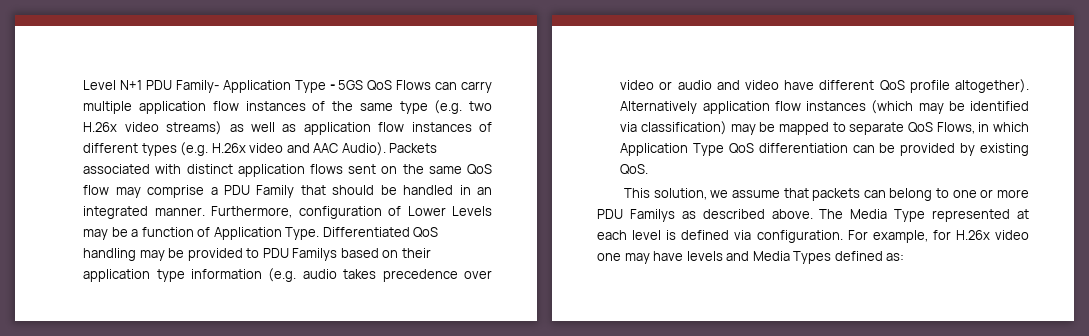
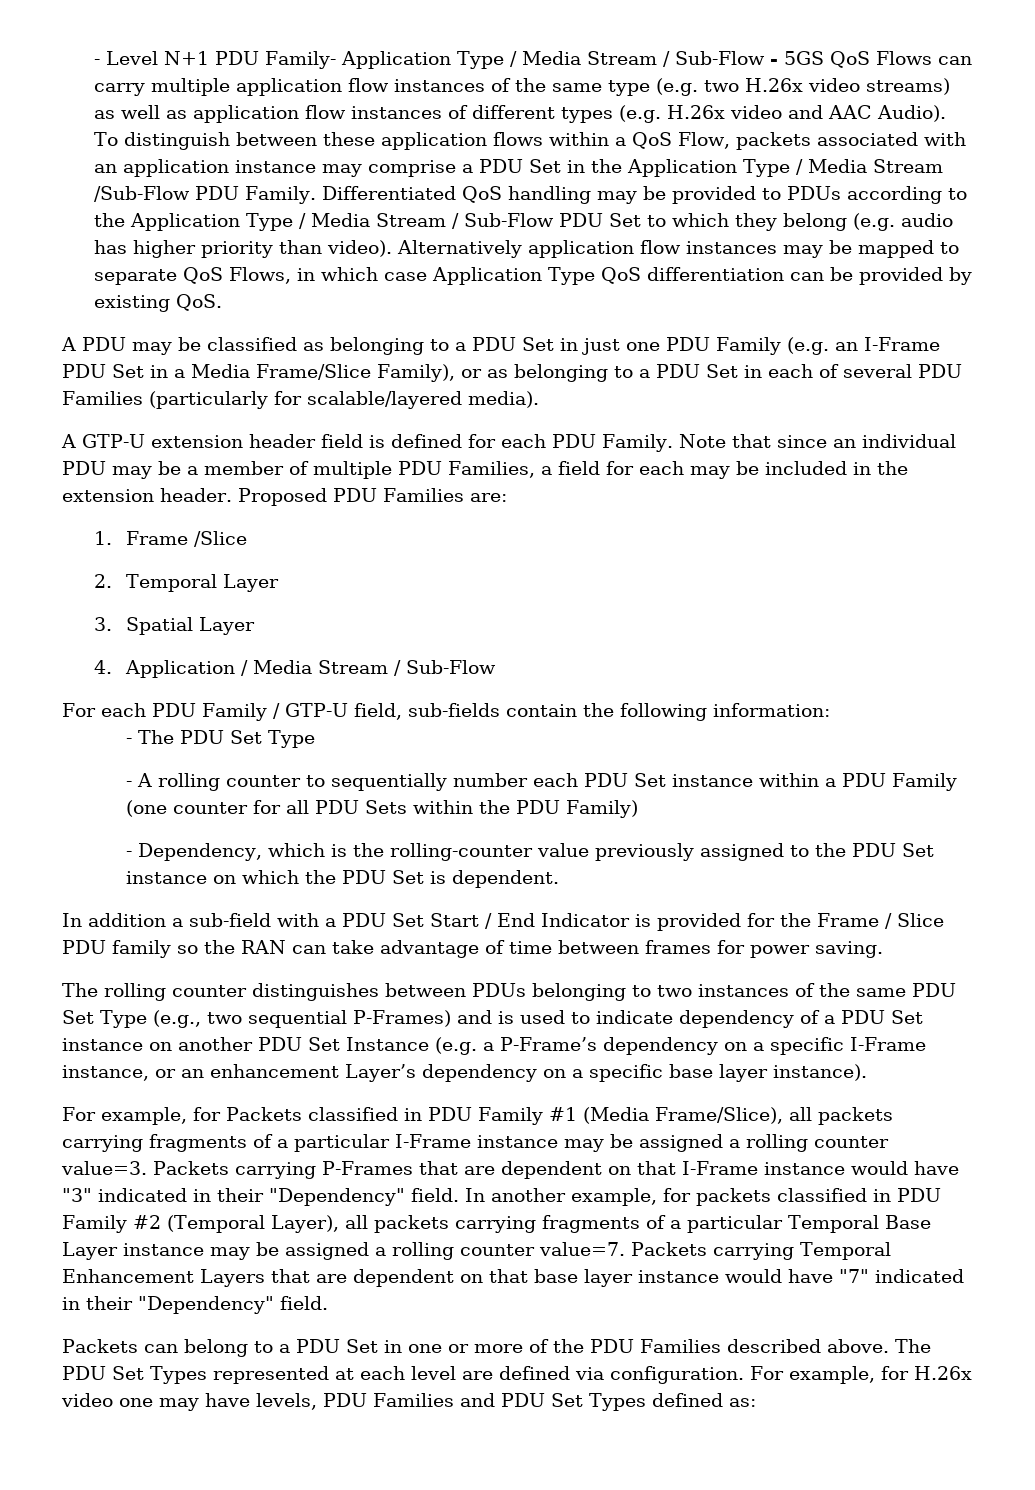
- Level N+1 PDU Family- Application Type - 5GS QoS Flows can carry multiple application flow instances of the same type (e.g. two H.26x video streams) as well as application flow instances of different types (e.g. H.26x video and AAC Audio).
+ - Level N+1 PDU Family- Application Type / Media Stream / Sub-Flow - 5GS QoS Flows can carry multiple application flow instances of the same type (e.g. two H.26x video streams) as well as application flow instances of different types (e.g. H.26x video and AAC Audio).
- Packets associated with distinct application flows sent on the same QoS flow may comprise a PDU Family that should be handled in an integrated manner. Furthermore, configuration of Lower Levels may be a function of Application Type.
+ To distinguish between these application flows within a QoS Flow, packets associated with an application instance may comprise a PDU Set in the Application Type / Media Stream /Sub-Flow PDU Family.
- Differentiated QoS handling may be provided to PDU Familys based on their application type information (e.g. audio takes precedence over video or audio and video have different QoS profile altogether). Alternatively application flow instances (which may be identified via classification) may be mapped to separate QoS Flows, in which Application Type QoS differentiation can be provided by existing QoS.
+ Differentiated QoS handling may be provided to PDUs according to the Application Type / Media Stream / Sub-Flow PDU Set to which they belong (e.g. audio has higher priority than video). Alternatively application flow instances may be mapped to separate QoS Flows, in which case Application Type QoS differentiation can be provided by existing QoS.
- This solution, we assume that packets can belong to one or more PDU Familys as described above. The Media Type represented at each level is defined via configuration.
+ A PDU may be classified as belonging to a PDU Set in just one PDU Family (e.g. an I-Frame PDU Set in a Media Frame/Slice Family), or as belonging to a PDU Set in each of several PDU Families (particularly for scalable/layered media).
+ A GTP-U extension header field is defined for each PDU Family. Note that since an individual PDU may be a member of multiple PDU Families, a field for each may be included in the extension header. Proposed PDU Families are:
+ 1. Frame /Slice
+ 2. Temporal Layer
+ 3. Spatial Layer
+ 4. Application / Media Stream / Sub-Flow
+ For each PDU Family / GTP-U field, sub-fields contain the following information:
+ - The PDU Set Type
+ - A rolling counter to sequentially number each PDU Set instance within a PDU Family (one counter for all PDU Sets within the PDU Family)
+ - Dependency, which is the rolling-counter value previously assigned to the PDU Set instance on which the PDU Set is dependent.
+ In addition a sub-field with a PDU Set Start / End Indicator is provided for the Frame / Slice PDU family so the RAN can take advantage of time between frames for power saving.
+ The rolling counter distinguishes between PDUs belonging to two instances of the same PDU Set Type (e.g., two sequential P-Frames) and is used to indicate dependency of a PDU Set instance on another PDU Set Instance (e.g. a P-Frame’s dependency on a specific I-Frame instance, or an enhancement Layer’s dependency on a specific base layer instance).
+ For example, for Packets classified in PDU Family #1 (Media Frame/Slice), all packets carrying fragments of a particular I-Frame instance may be assigned a rolling counter value=3. Packets carrying P-Frames that are dependent on that I-Frame instance would have "3" indicated in their "Dependency" field. In another example, for packets classified in PDU Family #2 (Temporal Layer), all packets carrying fragments of a particular Temporal Base Layer instance may be assigned a rolling counter value=7. Packets carrying Temporal Enhancement Layers that are dependent on that base layer instance would have "7" indicated in their "Dependency" field.
+ Packets can belong to a PDU Set in one or more of the PDU Families described above. The PDU Set Types represented at each level are defined via configuration.
- For example, for H.26x video one may have levels and Media Types defined as:
+ For example, for H.26x video one may have levels, PDU Families and PDU Set Types defined as:

